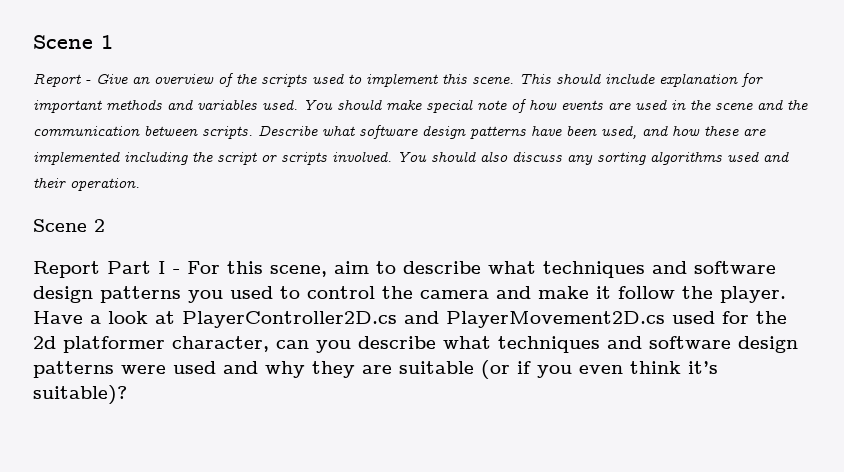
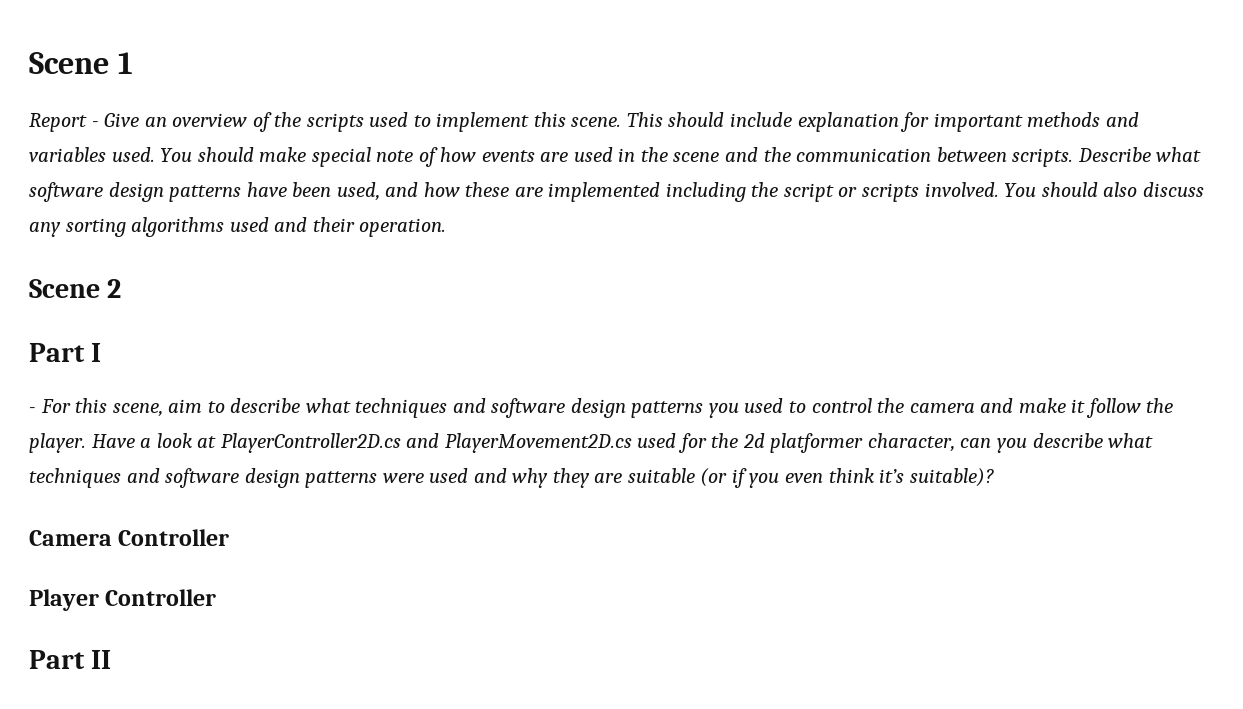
- Report Part I - For this scene, aim to describe what techniques and software design patterns you used to control the camera and make it follow the player.
+ Part I
+ - For this scene, aim to describe what techniques and software design patterns you used to control the camera and make it follow the player.
+ Camera Controller
+ Player Controller
+ Part II

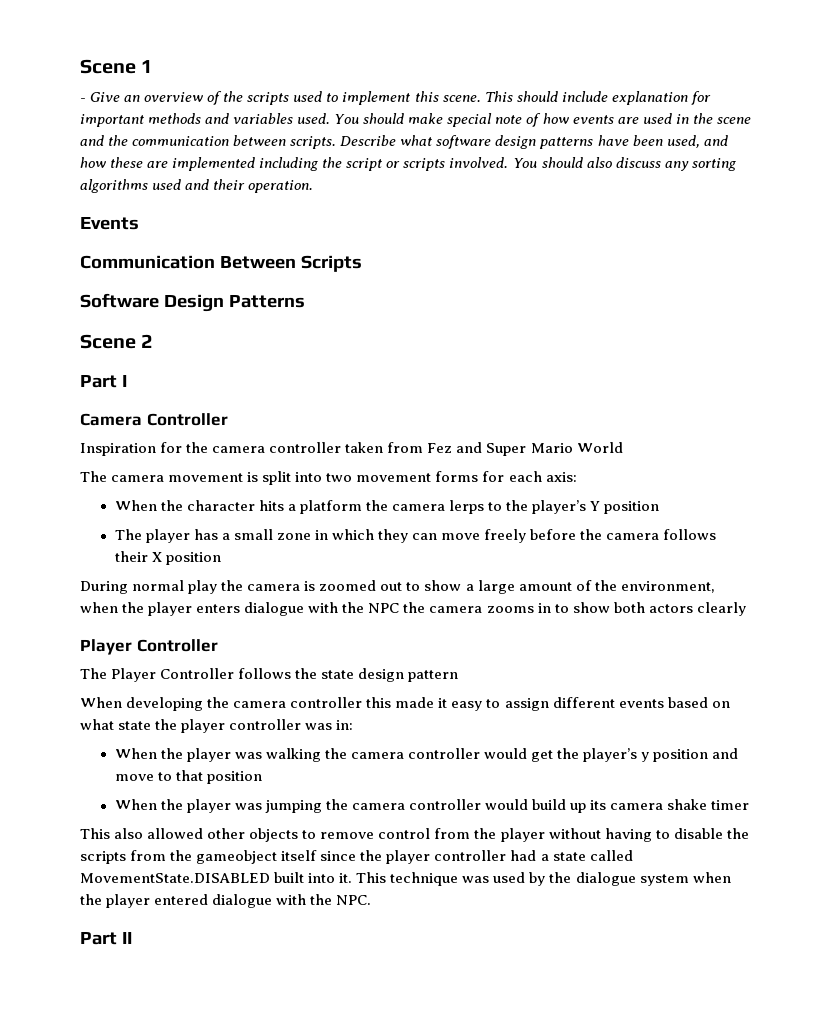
- Report - Give an overview of the scripts used to implement this scene.
+ - Give an overview of the scripts used to implement this scene.
+ Events
+ Communication Between Scripts
+ Software Design Patterns
  Scene 2
  Part I
- - For this scene, aim to describe what techniques and software design patterns you used to control the camera and make it follow the player. Have a look at PlayerController2D.cs and PlayerMovement2D.cs used for the 2d platformer character, can you describe what techniques and software design patterns were used and why they are suitable (or if you even think it’s suitable)?
  Camera Controller
+ Inspiration for the camera controller taken from Fez and Super Mario World
+ The camera movement is split into two movement forms for each axis:
+ When the character hits a platform the camera lerps to the player’s Y position
+ The player has a small zone in which they can move freely before the camera follows their X position
+ During normal play the camera is zoomed out to show a large amount of the environment, when the player enters dialogue with the NPC the camera zooms in to show both actors clearly
  Player Controller
+ The Player Controller follows the state design pattern
+ When developing the camera controller this made it easy to assign different events based on what state the player controller was in:
+ When the player was walking the camera controller would get the player’s y position and move to that position
+ When the player was jumping the camera controller would build up its camera shake timer
+ This also allowed other objects to remove control from the player without having to disable the scripts from the gameobject itself since the player controller had a state called MovementState.DISABLED built into it. This technique was used by the dialogue system when the player entered dialogue with the NPC.

